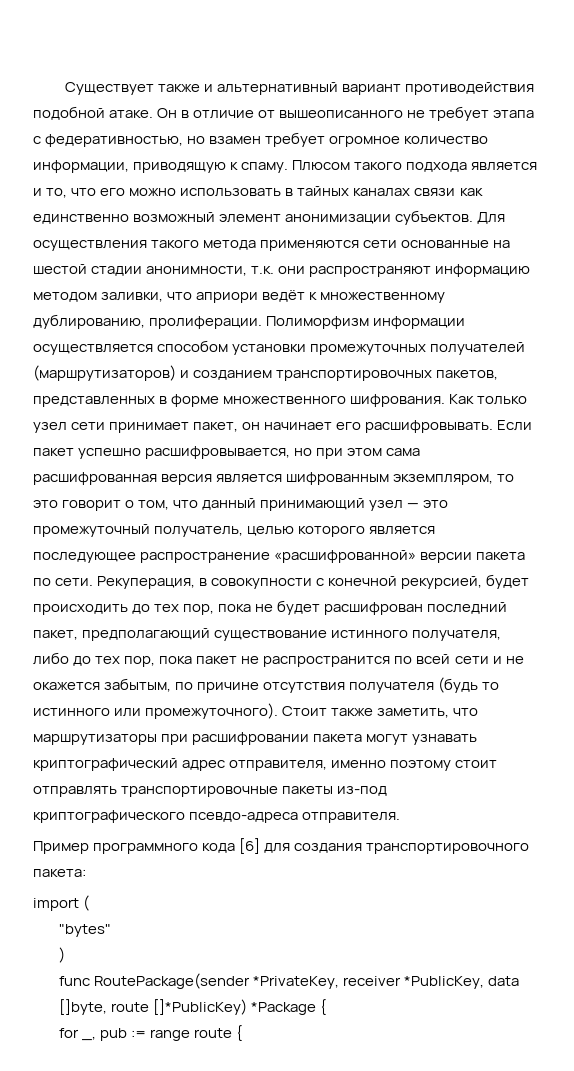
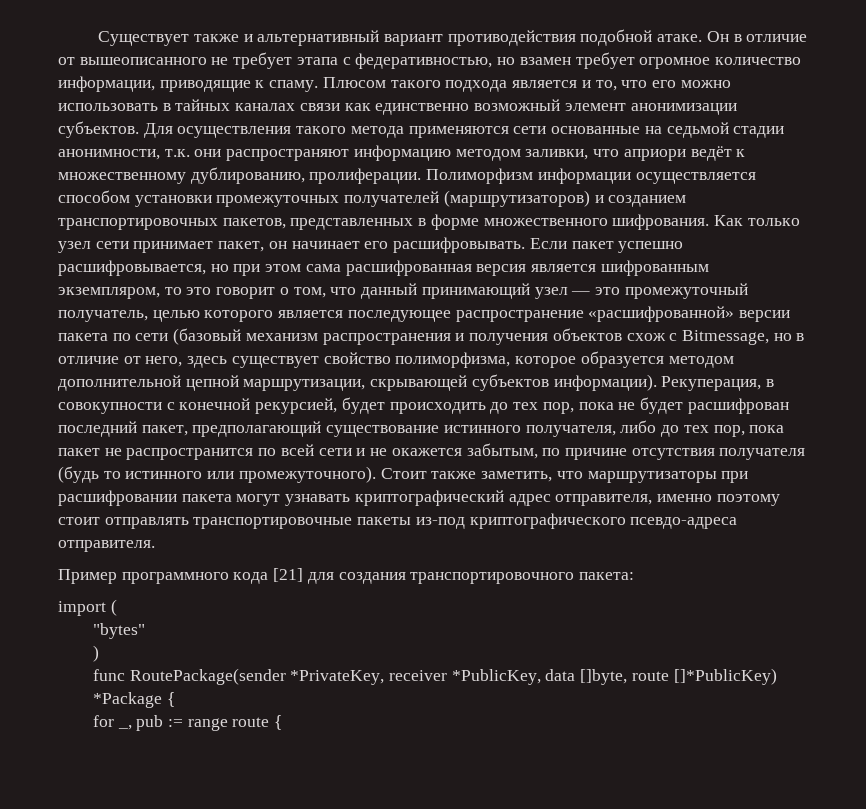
- Он в отличие от вышеописанного не требует этапа с федеративностью, но взамен требует огромное количество информации, приводящую к спаму.
+ Он в отличие от вышеописанного не требует этапа с федеративностью, но взамен требует огромное количество информации, приводящие к спаму.
- Для осуществления такого метода применяются сети основанные на шестой стадии анонимности, т.к. они распространяют информацию методом заливки, что априори ведёт к множественному дублированию, пролиферации.
+ Для осуществления такого метода применяются сети основанные на седьмой стадии анонимности, т.к. они распространяют информацию методом заливки, что априори ведёт к множественному дублированию, пролиферации.
- Если пакет успешно расшифровывается, но при этом сама расшифрованная версия является шифрованным экземпляром, то это говорит о том, что данный принимающий узел — это промежуточный получатель, целью которого является последующее распространение «расшифрованной» версии пакета по сети.
+ Если пакет успешно расшифровывается, но при этом сама расшифрованная версия является шифрованным экземпляром, то это говорит о том, что данный принимающий узел — это промежуточный получатель, целью которого является последующее распространение «расшифрованной» версии пакета по сети (базовый механизм распространения и получения объектов схож с Bitmessage, но в отличие от него, здесь существует свойство полиморфизма, которое образуется методом дополнительной цепной маршрутизации, скрывающей субъектов информации).
- Пример программного кода [6] для создания транспортировочного пакета:
+ Пример программного кода [21] для создания транспортировочного пакета:

